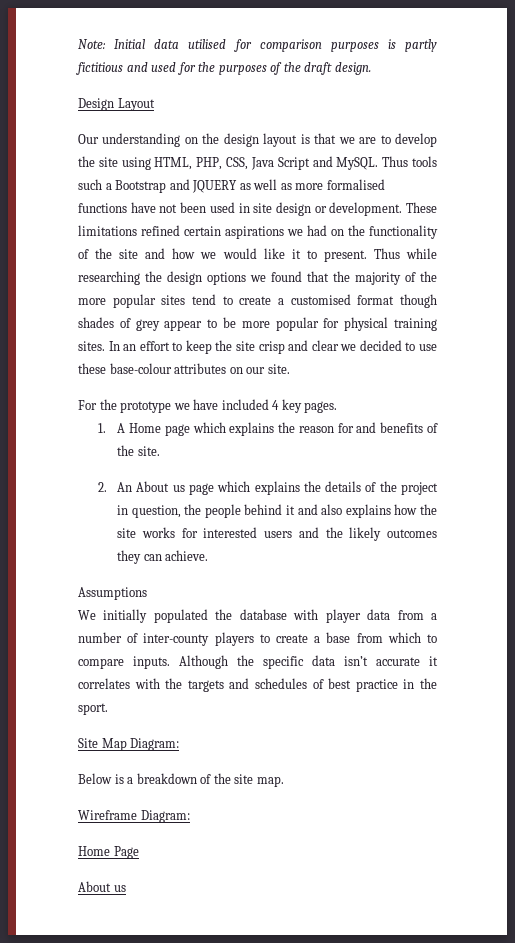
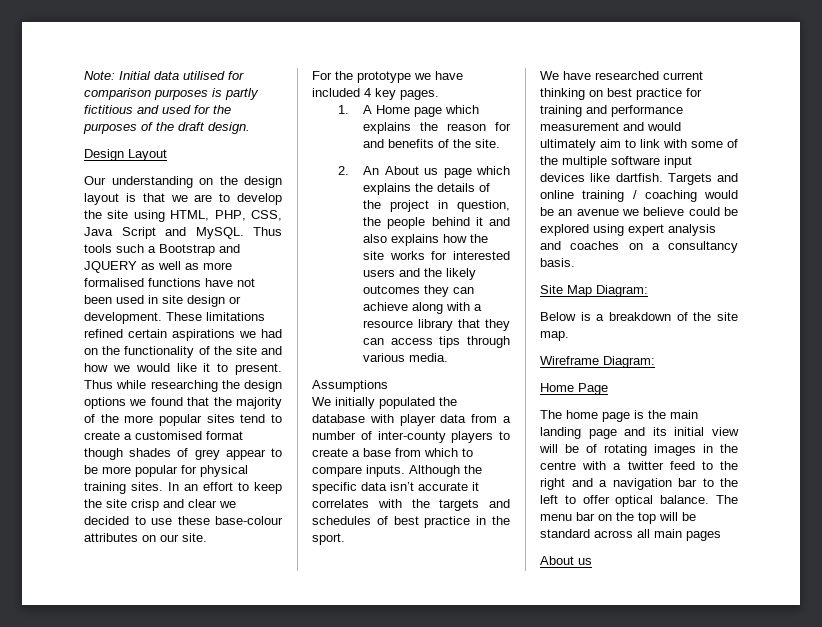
- 2. An About us page which explains the details of the project in question, the people behind it and also explains how the site works for interested users and the likely outcomes they can achieve.
+ 2. An About us page which explains the details of the project in question, the people behind it and also explains how the site works for interested users and the likely outcomes they can achieve along with a resource library that they can access tips through various media.
+ We have researched current thinking on best practice for training and performance measurement and would ultimately aim to link with some of the multiple software input devices like dartfish. Targets and online training / coaching would be an avenue we believe could be explored using expert analysis and coaches on a consultancy basis.
+ The home page is the main landing page and its initial view will be of rotating images in the centre with a twitter feed to the right and a navigation bar to the left to offer optical balance. The menu bar on the top will be standard across all main pages

